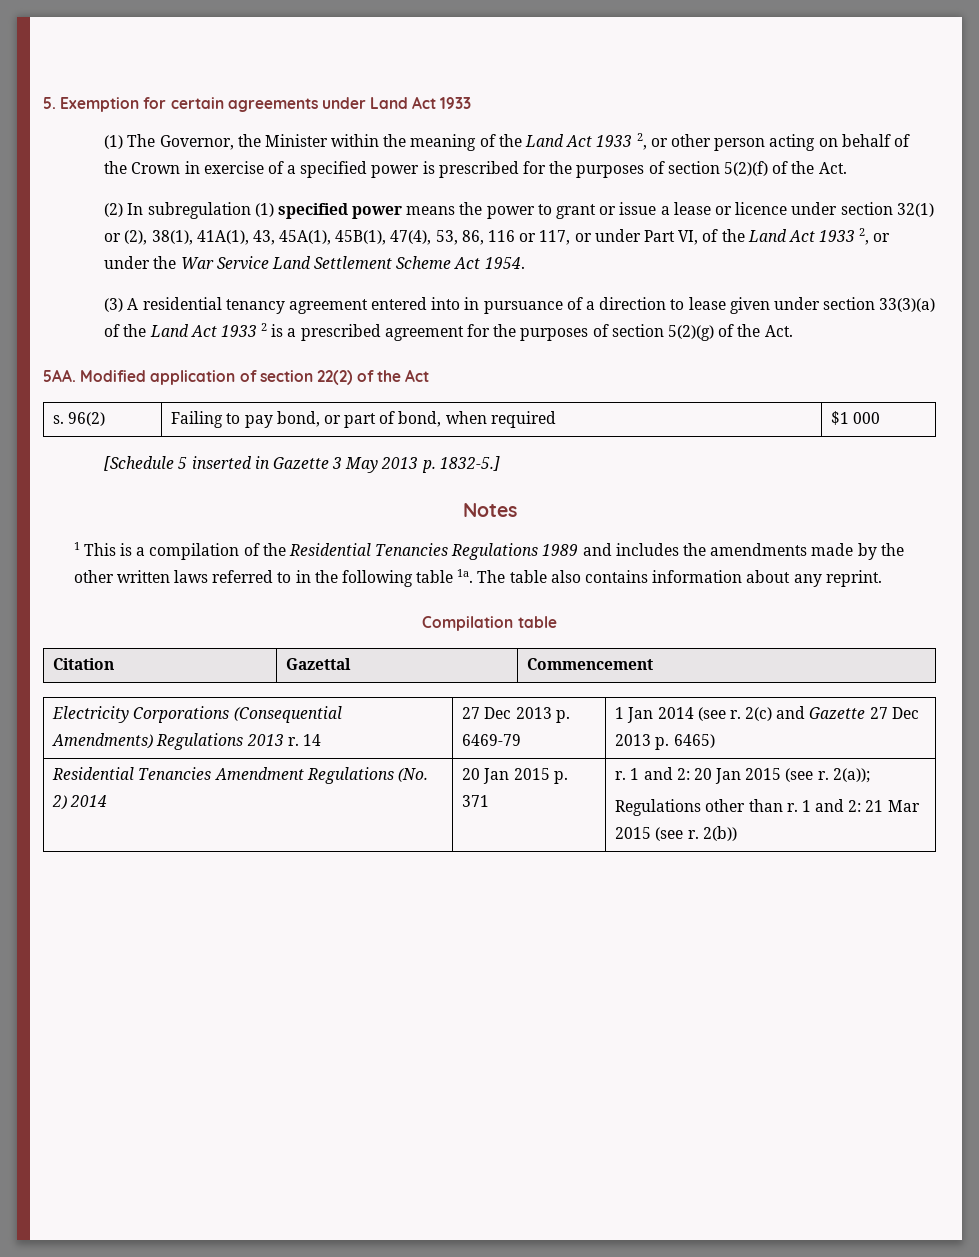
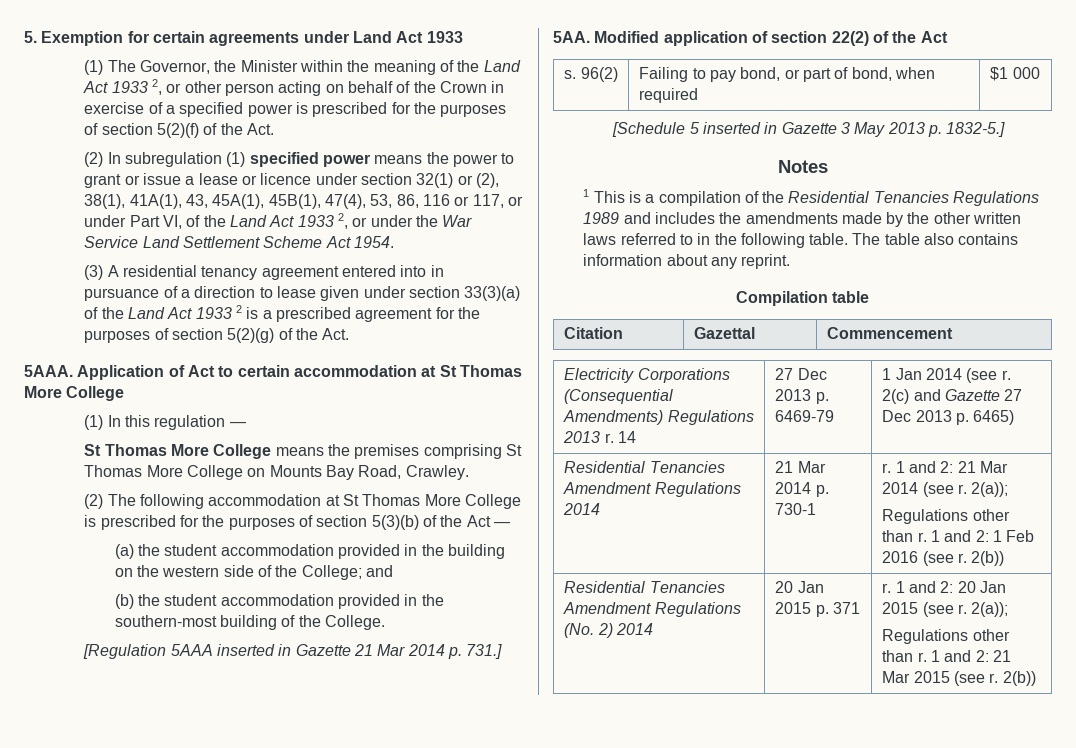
+ 5AAA. Application of Act to certain accommodation at St Thomas More College
+ (1) In this regulation —
+ St Thomas More College means the premises comprising St Thomas More College on Mounts Bay Road, Crawley.
+ (2) The following accommodation at St Thomas More College is prescribed for the purposes of section 5(3)(b) of the Act —
+ (a) the student accommodation provided in the building on the western side of the College; and
+ (b) the student accommodation provided in the southern-most building of the College.
+ [Regulation 5AAA inserted in Gazette 21 Mar 2014 p. 731.]
- 1 This is a compilation of the Residential Tenancies Regulations 1989 and includes the amendments made by the other written laws referred to in the following table 1a.
+ 1 This is a compilation of the Residential Tenancies Regulations 1989 and includes the amendments made by the other written laws referred to in the following table.
+ Residential Tenancies Amendment Regulations 2014 | 21 Mar 2014 p. 730-1 | r. 1 and 2: 21 Mar 2014 (see r. 2(a));
+ Regulations other than r. 1 and 2: 1 Feb 2016 (see r. 2(b))

